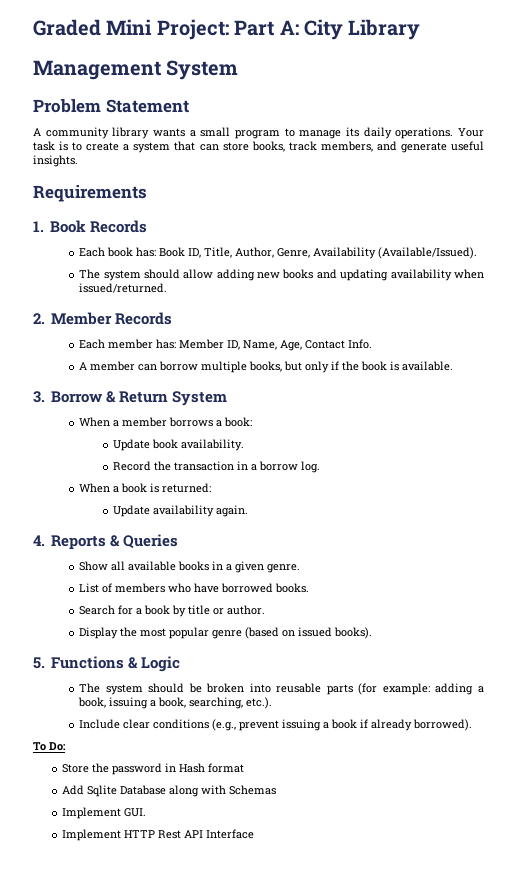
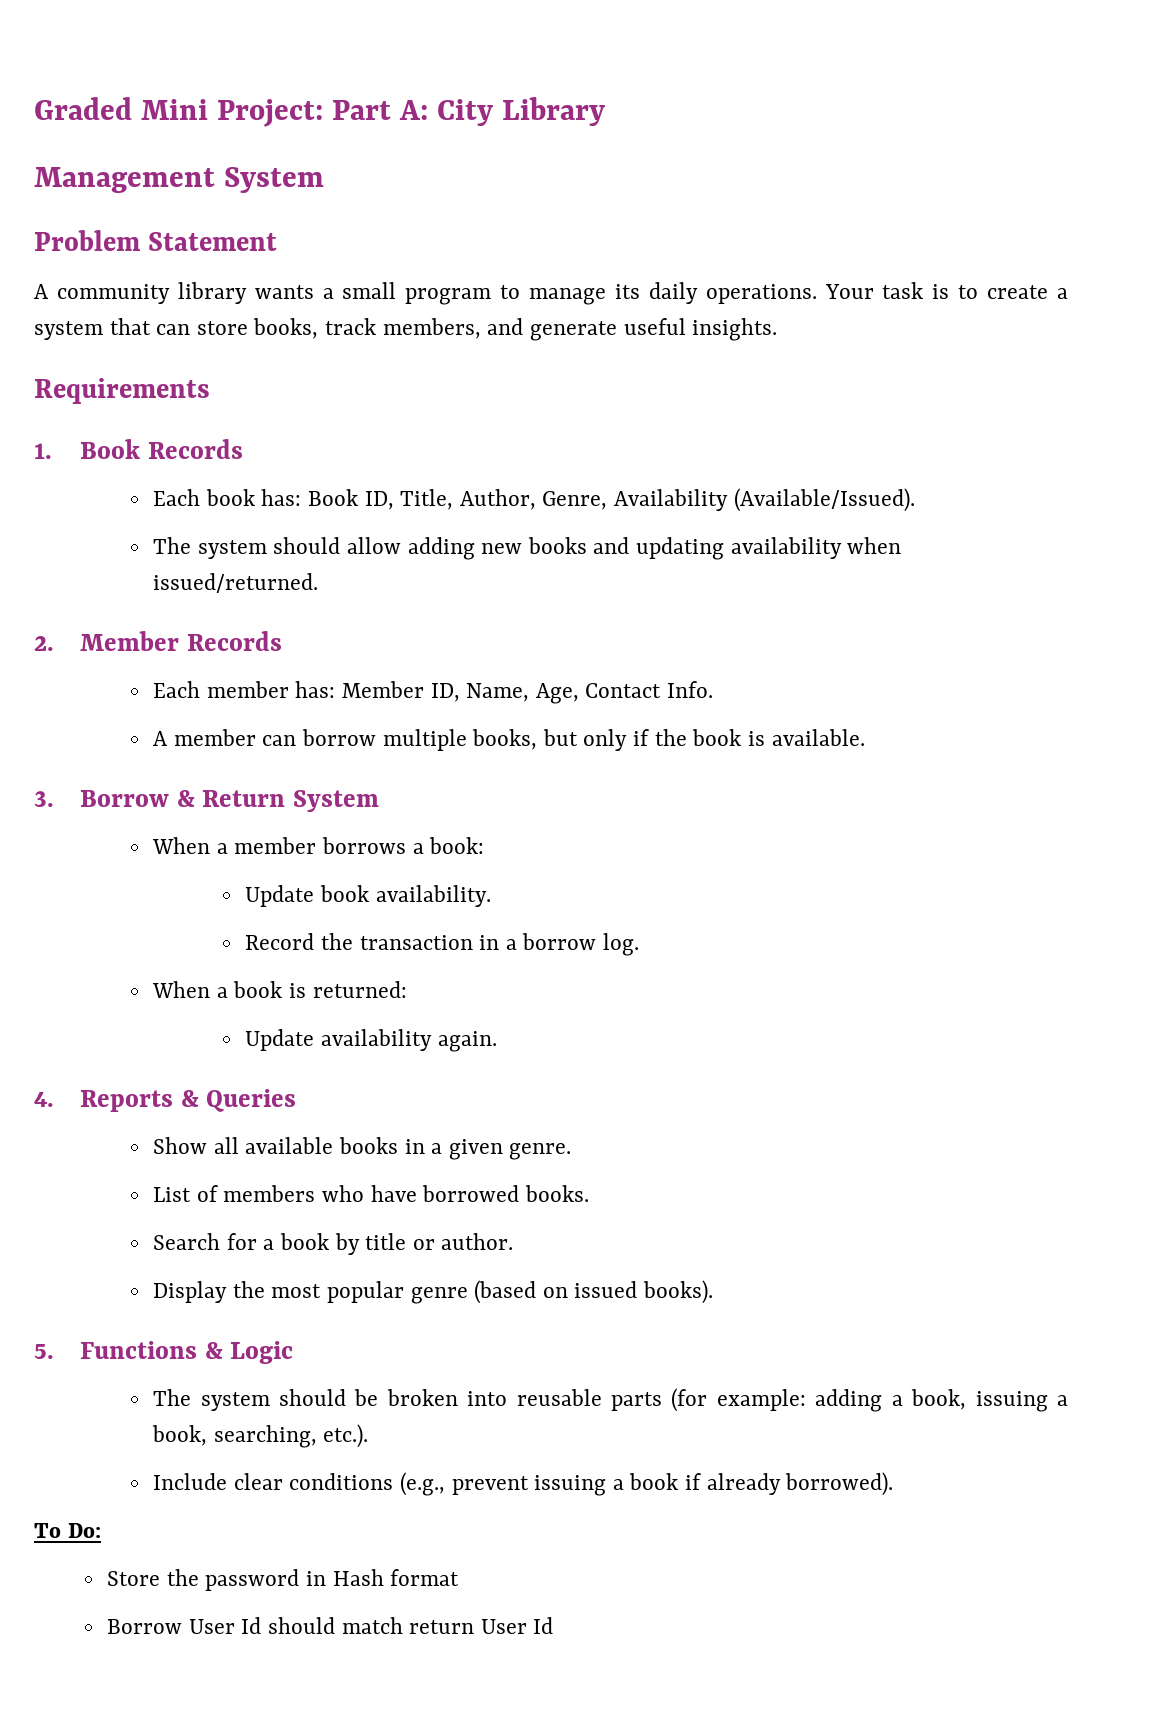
- Add Sqlite Database along with Schemas
- Implement GUI.
- Implement HTTP Rest API Interface
+ Borrow User Id should match return User Id

